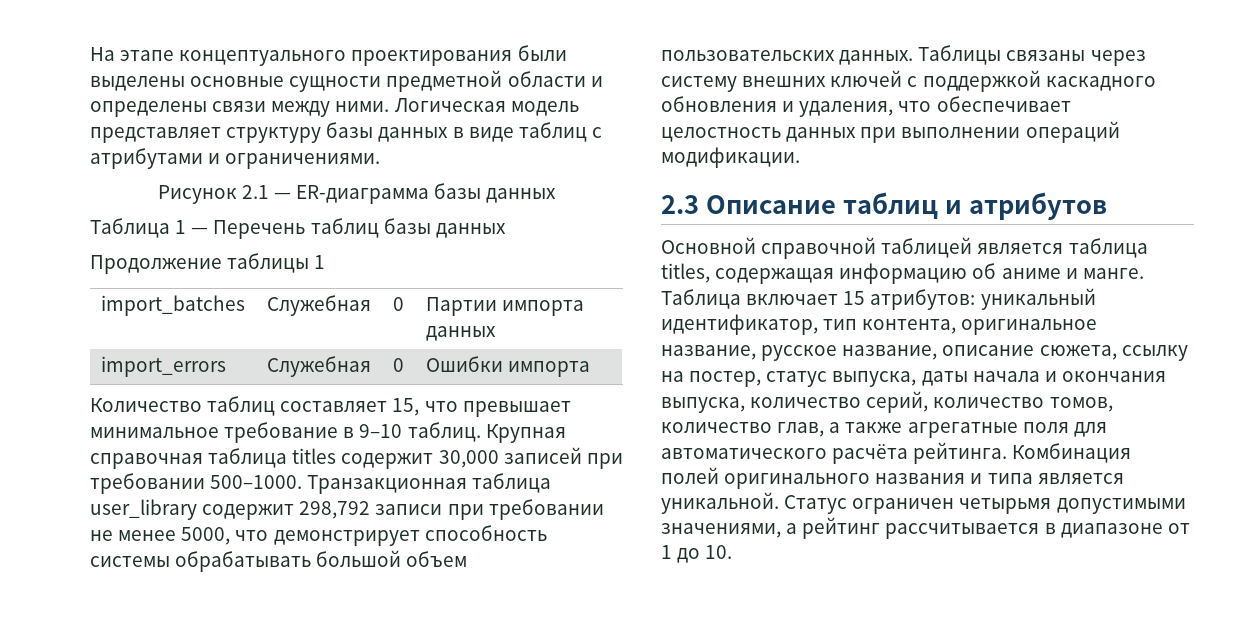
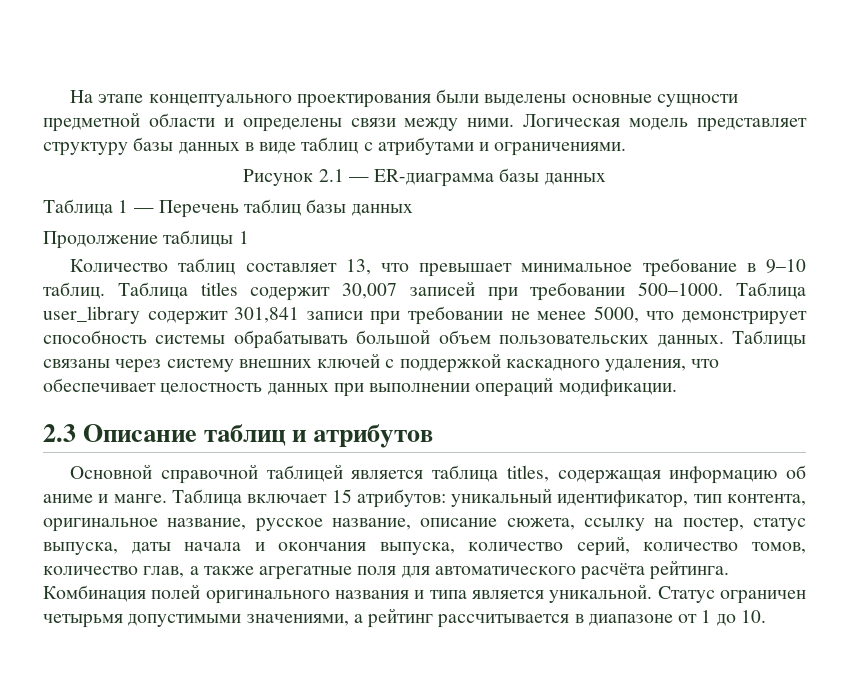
- import_batches | Служебная | 0 | Партии импорта данных
- import_errors | Служебная | 0 | Ошибки импорта
- Количество таблиц составляет 15, что превышает минимальное требование в 9–10 таблиц.
+ Количество таблиц составляет 13, что превышает минимальное требование в 9–10 таблиц.
- Крупная справочная таблица titles содержит 30,000 записей при требовании 500–1000.
+ Таблица titles содержит 30,007 записей при требовании 500–1000.
- Транзакционная таблица user_library содержит 298,792 записи при требовании не менее 5000, что демонстрирует способность системы обрабатывать большой объем пользовательских данных.
+ Таблица user_library содержит 301,841 записи при требовании не менее 5000, что демонстрирует способность системы обрабатывать большой объем пользовательских данных.
- Таблицы связаны через систему внешних ключей с поддержкой каскадного обновления и удаления, что обеспечивает целостность данных при выполнении операций модификации.
+ Таблицы связаны через систему внешних ключей с поддержкой каскадного удаления, что обеспечивает целостность данных при выполнении операций модификации.

